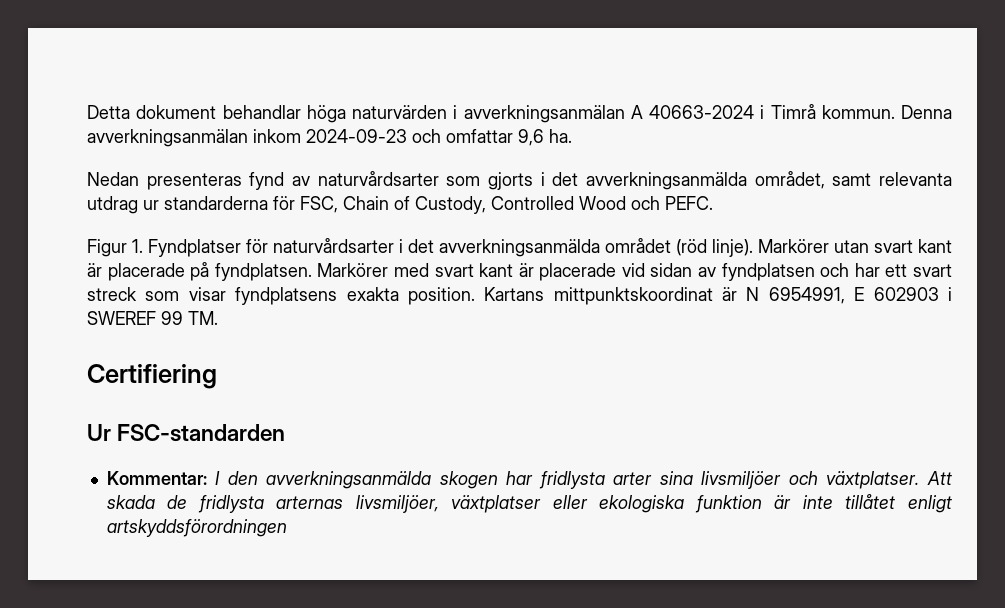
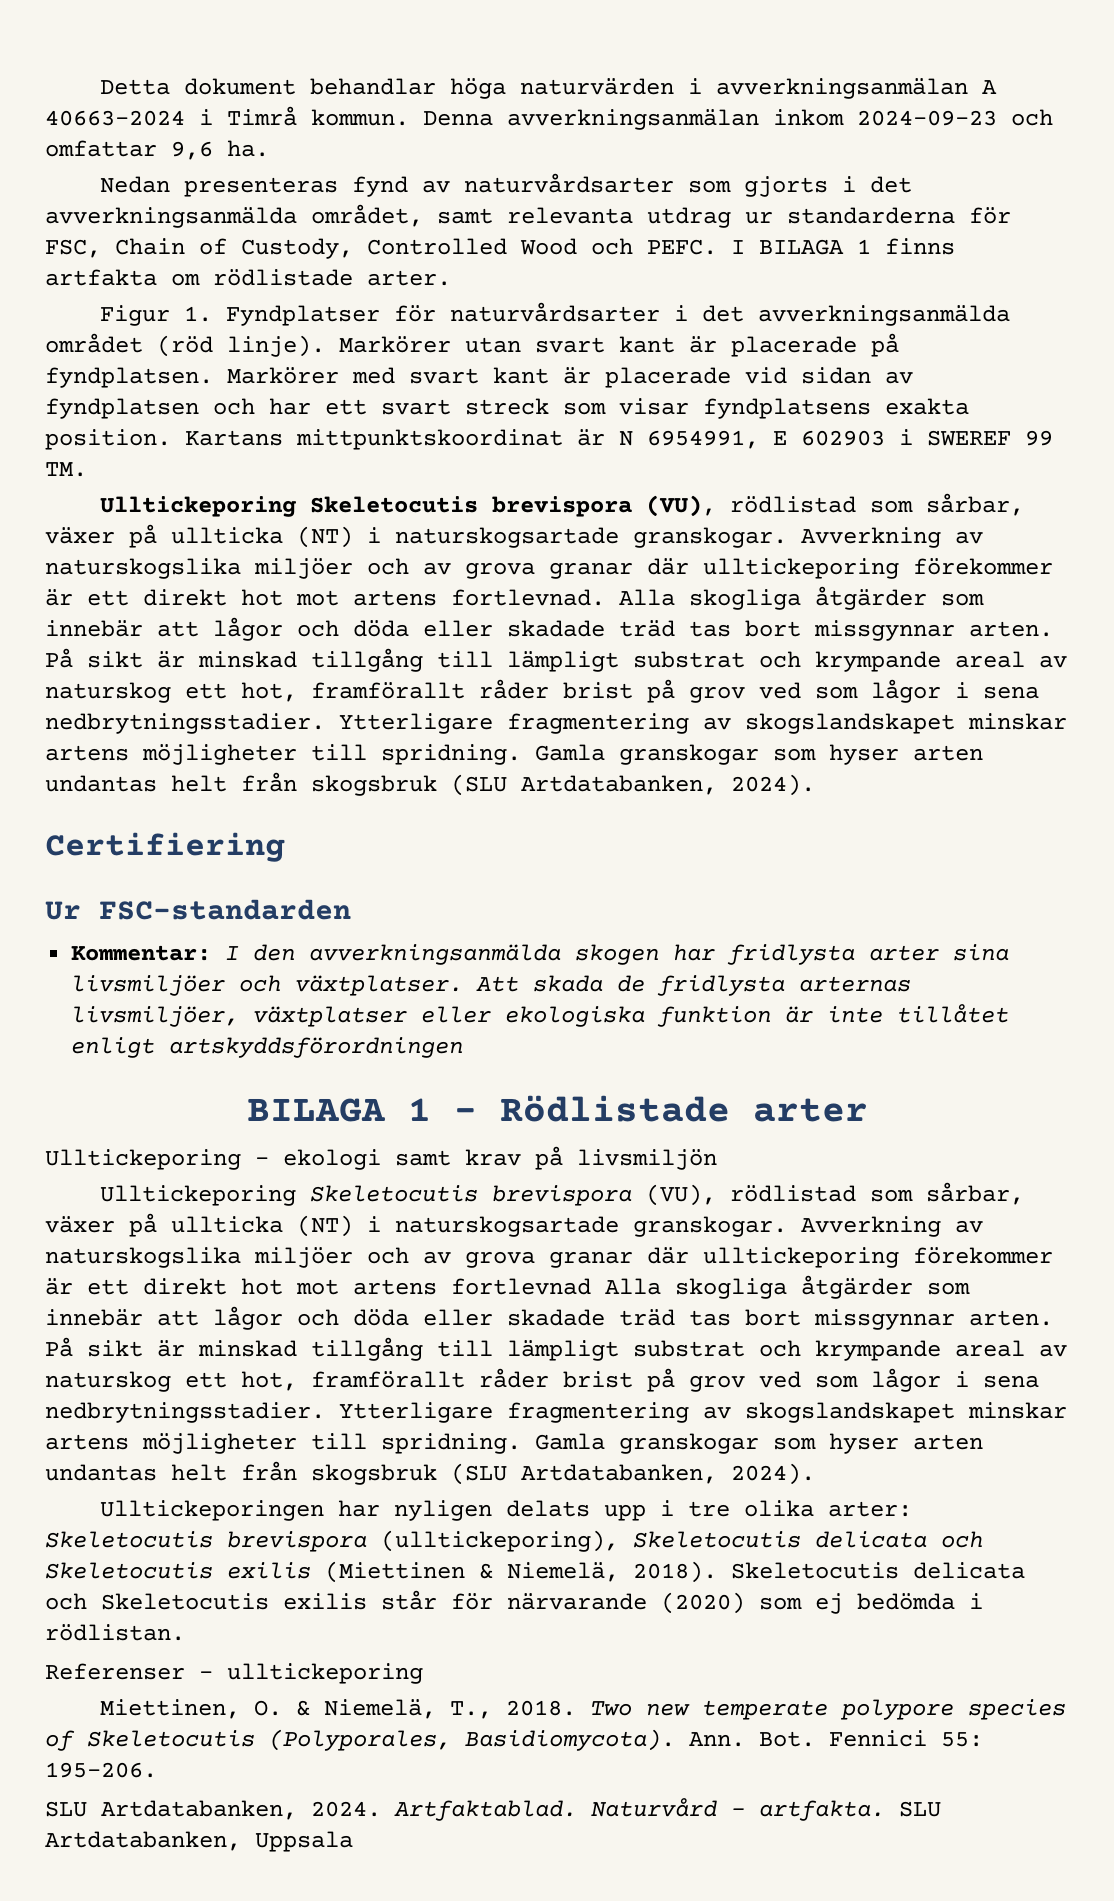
+ I BILAGA 1 finns artfakta om rödlistade arter.
+ Ulltickeporing Skeletocutis brevispora (VU), rödlistad som sårbar, växer på ullticka (NT) i naturskogsartade granskogar. Avverkning av naturskogslika miljöer och av grova granar där ulltickeporing förekommer är ett direkt hot mot artens fortlevnad. Alla skogliga åtgärder som innebär att lågor och döda eller skadade träd tas bort missgynnar arten. På sikt är minskad tillgång till lämpligt substrat och krympande areal av naturskog ett hot, framförallt råder brist på grov ved som lågor i sena nedbrytningsstadier. Ytterligare fragmentering av skogslandskapet minskar artens möjligheter till spridning. Gamla granskogar som hyser arten undantas helt från skogsbruk (SLU Artdatabanken, 2024).
+ BILAGA 1 – Rödlistade arter
+ Ulltickeporing – ekologi samt krav på livsmiljön
+ Ulltickeporing Skeletocutis brevispora (VU), rödlistad som sårbar, växer på ullticka (NT) i naturskogsartade granskogar. Avverkning av naturskogslika miljöer och av grova granar där ulltickeporing förekommer är ett direkt hot mot artens fortlevnad Alla skogliga åtgärder som innebär att lågor och döda eller skadade träd tas bort missgynnar arten. På sikt är minskad tillgång till lämpligt substrat och krympande areal av naturskog ett hot, framförallt råder brist på grov ved som lågor i sena nedbrytningsstadier. Ytterligare fragmentering av skogslandskapet minskar artens möjligheter till spridning. Gamla granskogar som hyser arten undantas helt från skogsbruk (SLU Artdatabanken, 2024).
+ Ulltickeporingen har nyligen delats upp i tre olika arter: Skeletocutis brevispora (ulltickeporing), Skeletocutis delicata och Skeletocutis exilis (Miettinen & Niemelä, 2018). Skeletocutis delicata och Skeletocutis exilis står för närvarande (2020) som ej bedömda i rödlistan.
+ Referenser – ulltickeporing
+ Miettinen, O. & Niemelä, T., 2018. Two new temperate polypore species of Skeletocutis (Polyporales, Basidiomycota). Ann. Bot. Fennici 55: 195–206.
+ SLU Artdatabanken, 2024. Artfaktablad. Naturvård – artfakta. SLU Artdatabanken, Uppsala

